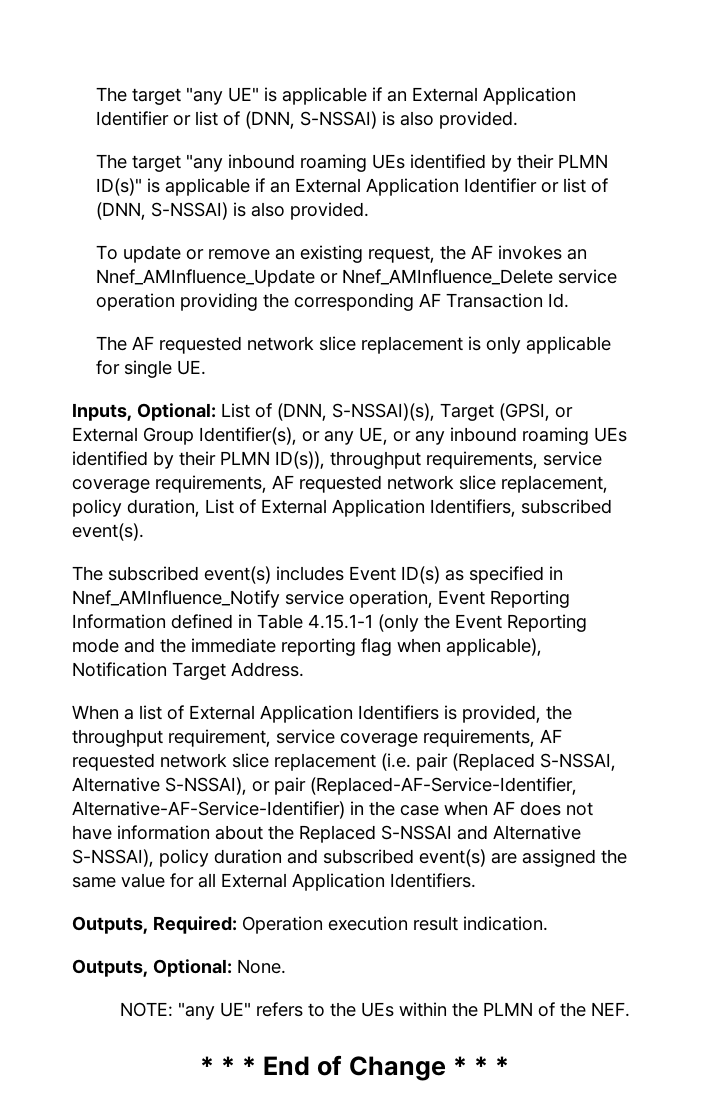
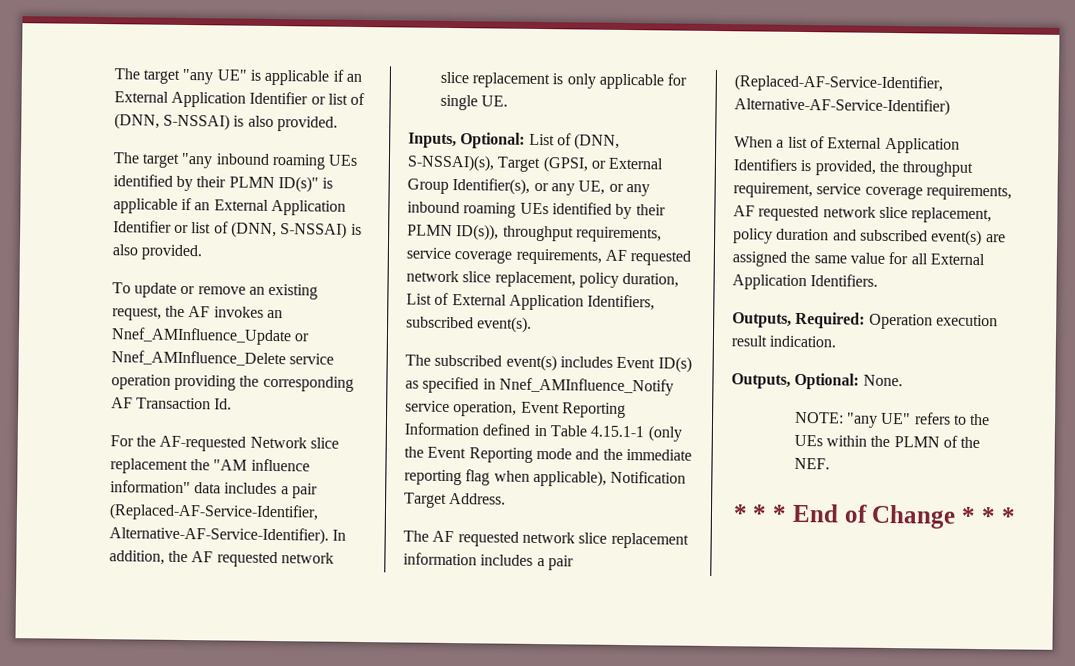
- The AF requested network slice replacement is only applicable for single UE.
+ For the AF-requested Network slice replacement the "AM influence information" data includes a pair (Replaced-AF-Service-Identifier, Alternative-AF-Service-Identifier). In addition, the AF requested network slice replacement is only applicable for single UE.
+ The AF requested network slice replacement information includes a pair (Replaced-AF-Service-Identifier, Alternative-AF-Service-Identifier)
- When a list of External Application Identifiers is provided, the throughput requirement, service coverage requirements, AF requested network slice replacement (i.e. pair (Replaced S-NSSAI, Alternative S-NSSAI), or pair (Replaced-AF-Service-Identifier, Alternative-AF-Service-Identifier) in the case when AF does not have information about the Replaced S-NSSAI and Alternative S-NSSAI), policy duration and subscribed event(s) are assigned the same value for all External Application Identifiers.
+ When a list of External Application Identifiers is provided, the throughput requirement, service coverage requirements, AF requested network slice replacement, policy duration and subscribed event(s) are assigned the same value for all External Application Identifiers.

